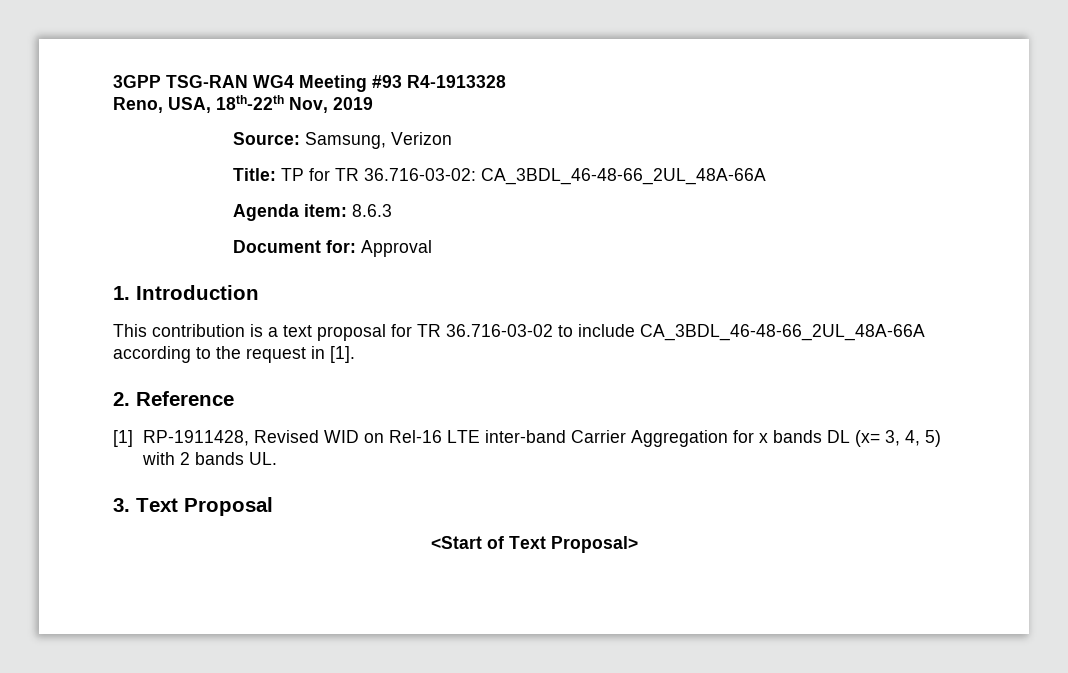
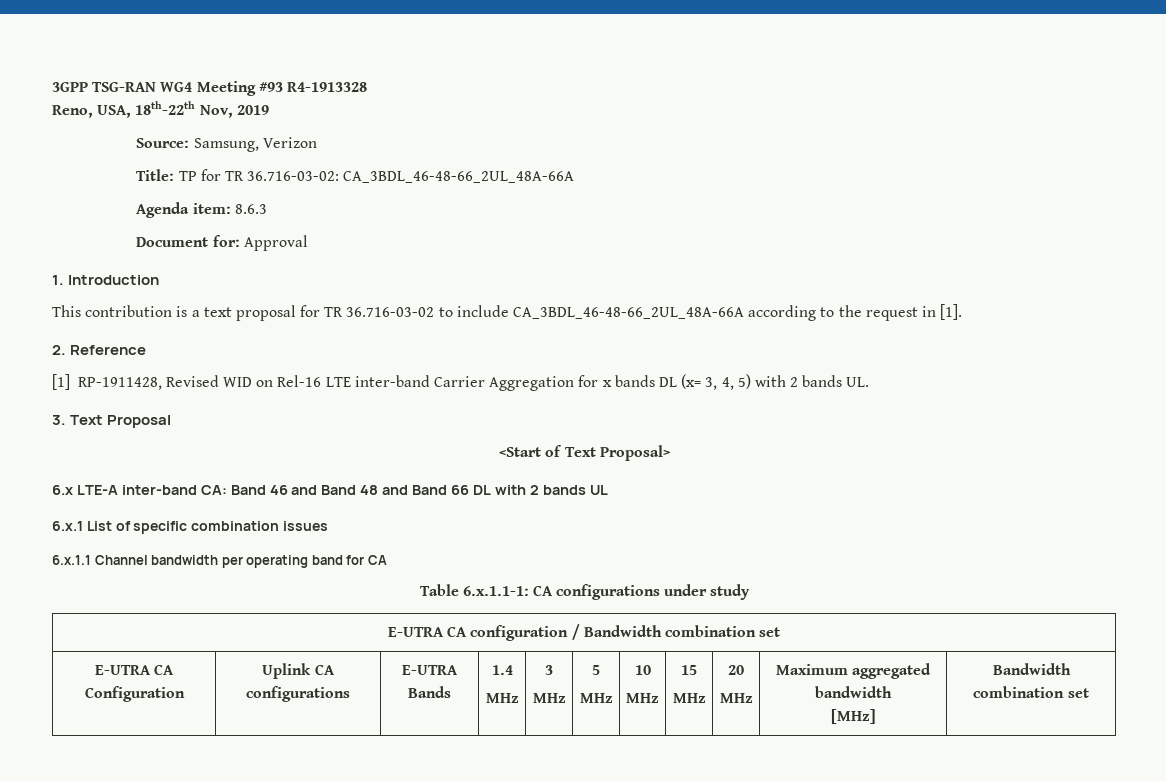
+ 6.x LTE-A inter-band CA: Band 46 and Band 48 and Band 66 DL with 2 bands UL
+ 6.x.1 List of specific combination issues
+ 6.x.1.1 Channel bandwidth per operating band for CA
+ Table 6.x.1.1-1: CA configurations under study
+ E-UTRA CA configuration / Bandwidth combination set
+ E-UTRA CA Configuration | Uplink CA configurations | E-UTRA Bands | 1.4
+ MHz | 3
+ MHz | 5
+ MHz | 10
+ MHz | 15
+ MHz | 20
+ MHz | Maximum aggregated bandwidth
+ [MHz] | Bandwidth combination set

